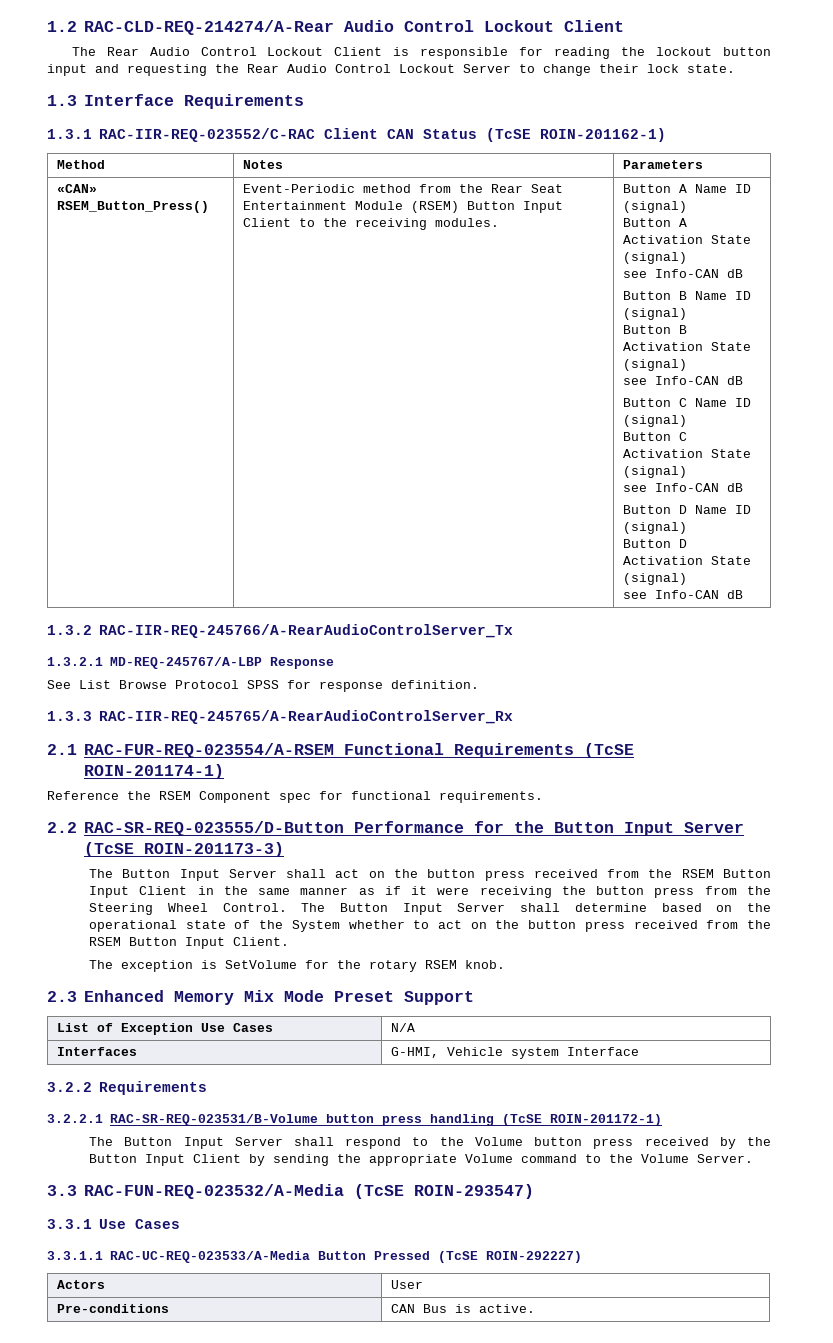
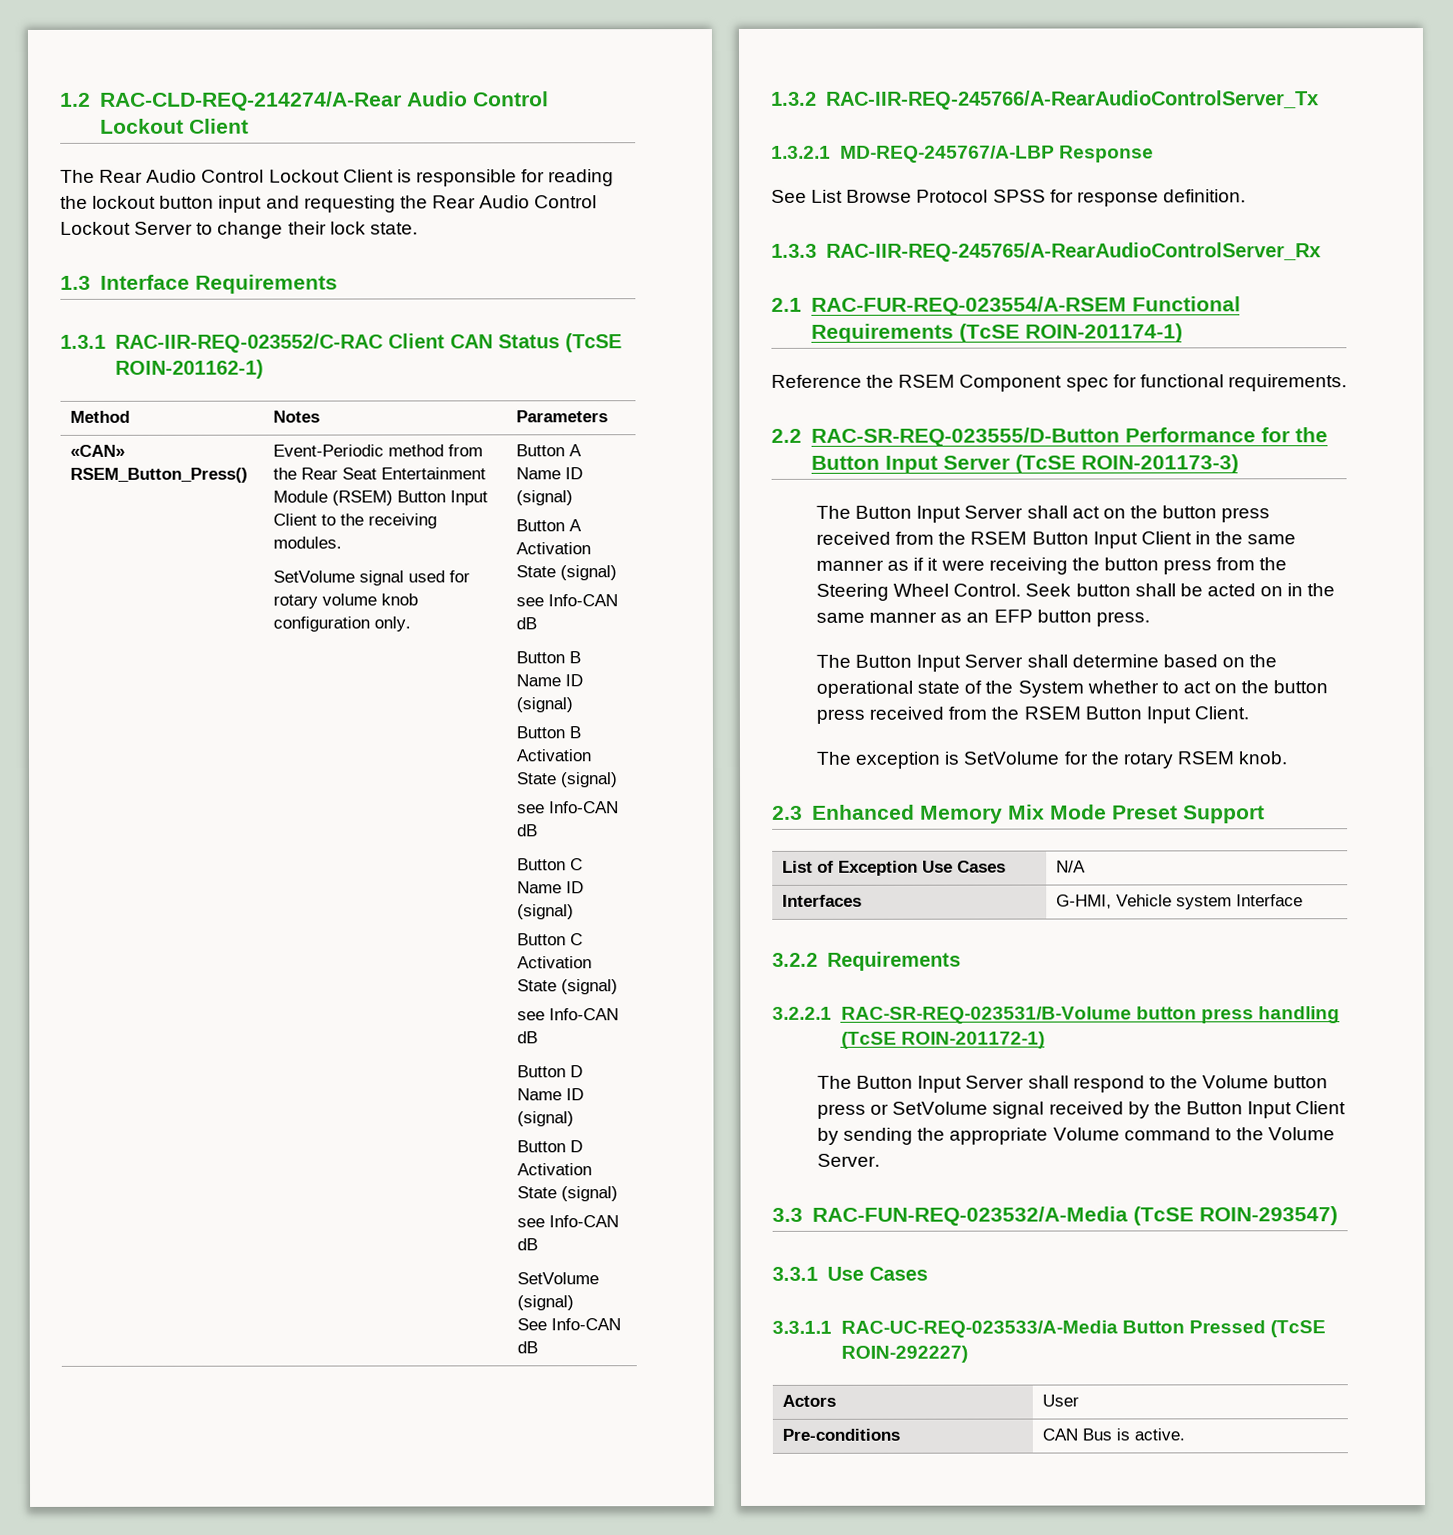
+ SetVolume signal used for rotary volume knob configuration only.
+ SetVolume (signal)
+ See Info-CAN dB
- The Button Input Server shall act on the button press received from the RSEM Button Input Client in the same manner as if it were receiving the button press from the Steering Wheel Control. The Button Input Server shall determine based on the operational state of the System whether to act on the button press received from the RSEM Button Input Client.
+ The Button Input Server shall act on the button press received from the RSEM Button Input Client in the same manner as if it were receiving the button press from the Steering Wheel Control. Seek button shall be acted on in the same manner as an EFP button press.
+ The Button Input Server shall determine based on the operational state of the System whether to act on the button press received from the RSEM Button Input Client.
- The Button Input Server shall respond to the Volume button press received by the Button Input Client by sending the appropriate Volume command to the Volume Server.
+ The Button Input Server shall respond to the Volume button press or SetVolume signal received by the Button Input Client by sending the appropriate Volume command to the Volume Server.

